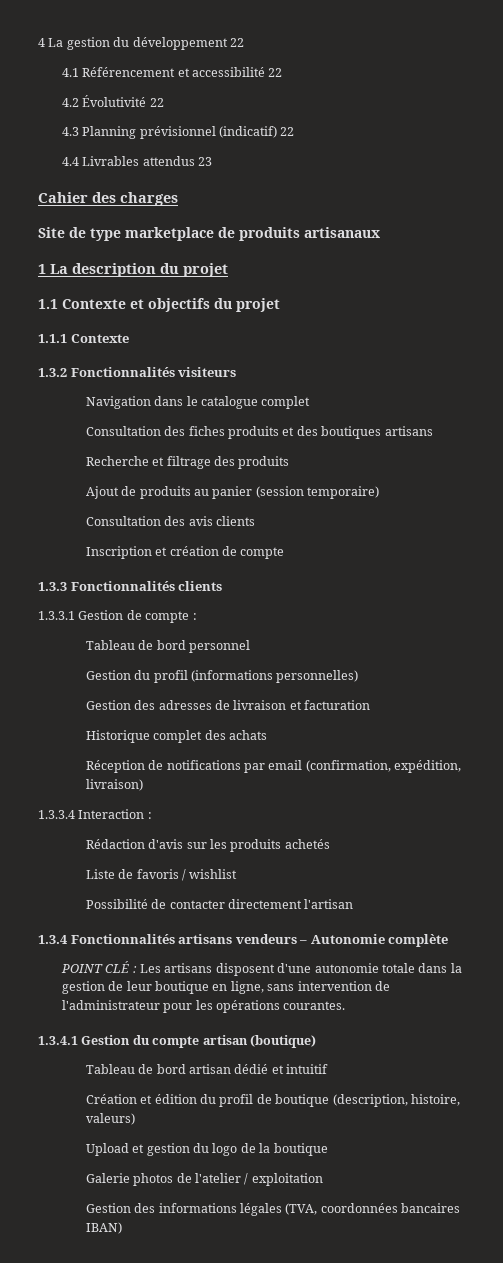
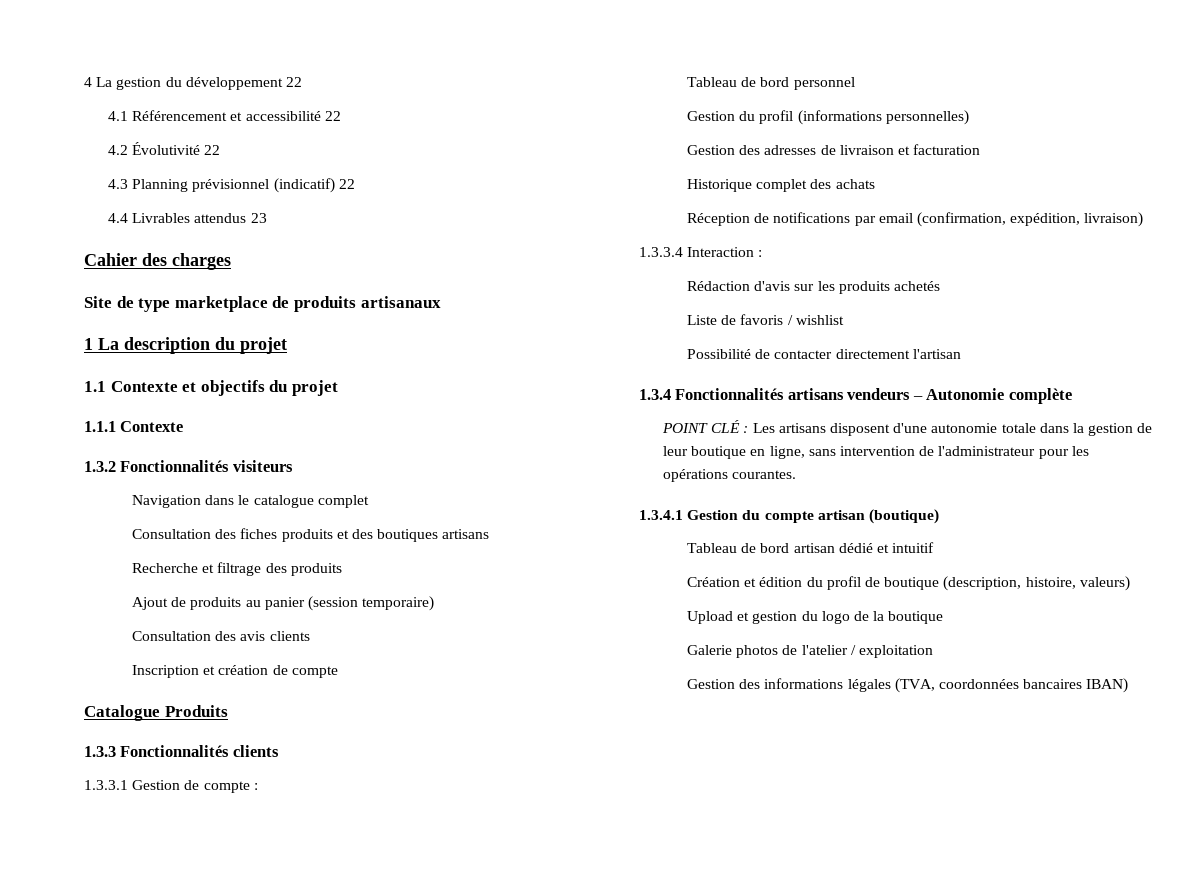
+ Catalogue Produits

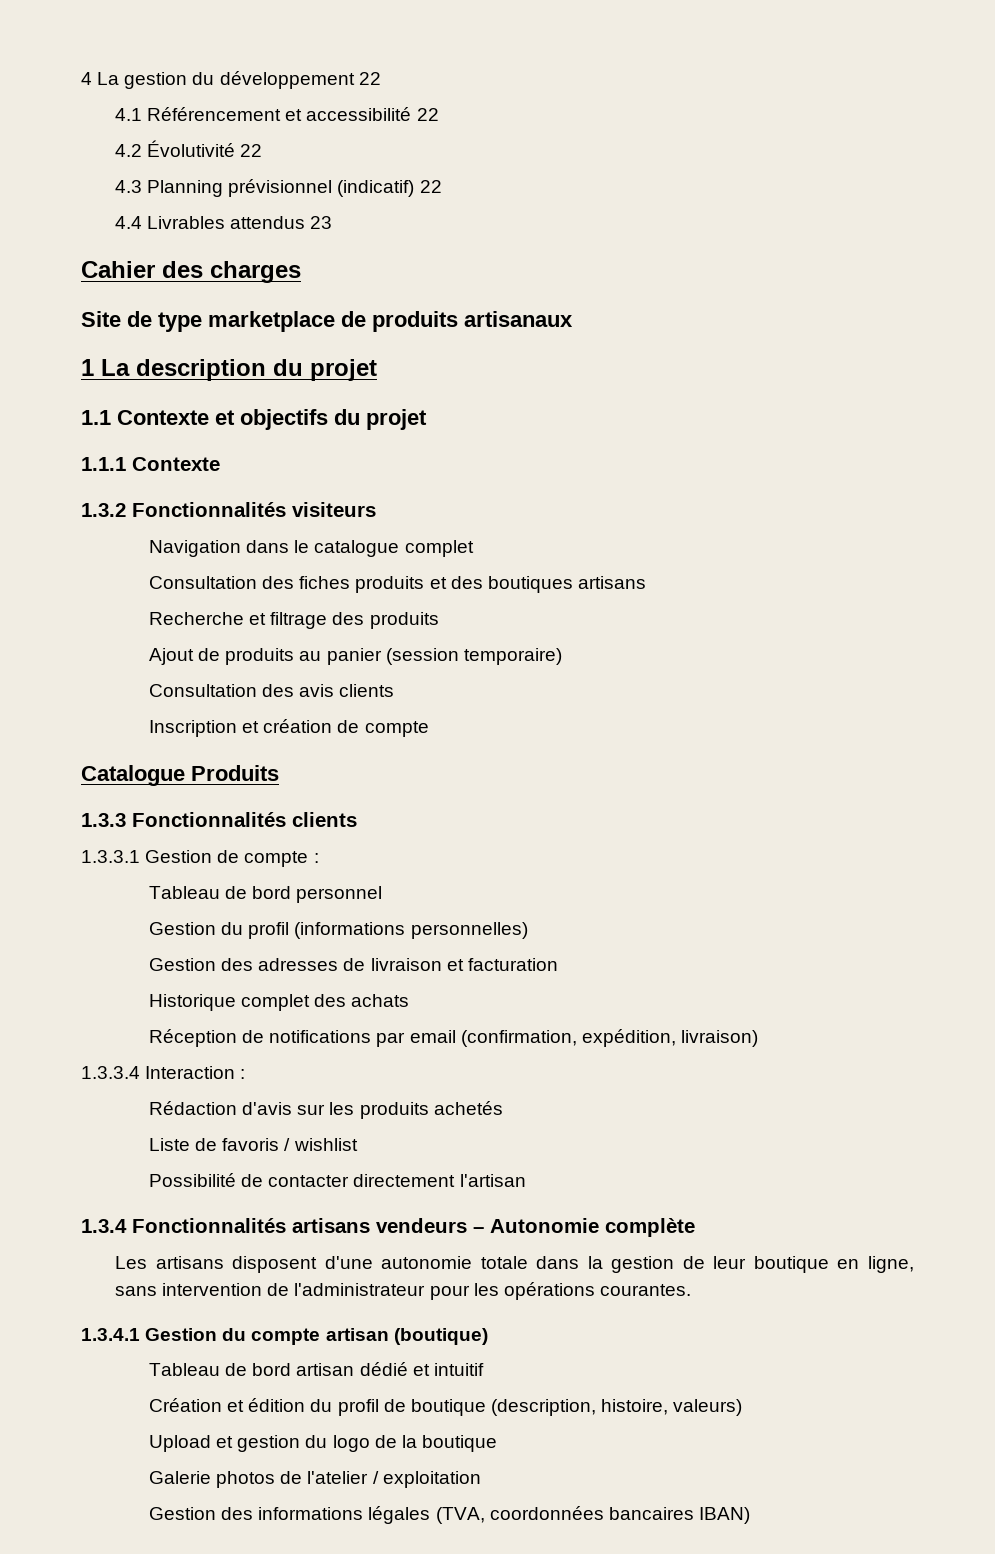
- POINT CLÉ : Les artisans disposent d'une autonomie totale dans la gestion de leur boutique en ligne, sans intervention de l'administrateur pour les opérations courantes.
+ Les artisans disposent d'une autonomie totale dans la gestion de leur boutique en ligne, sans intervention de l'administrateur pour les opérations courantes.

